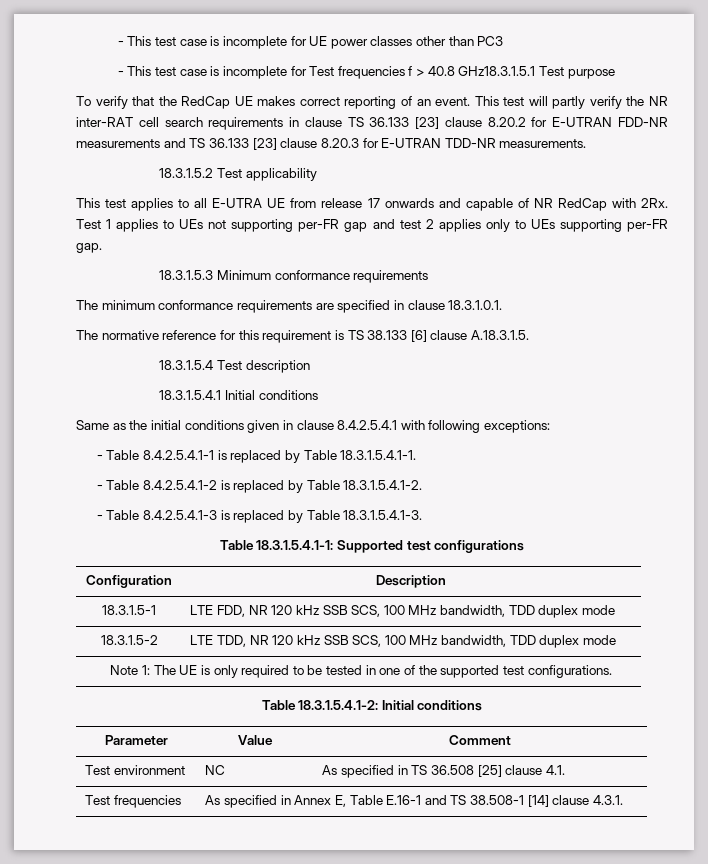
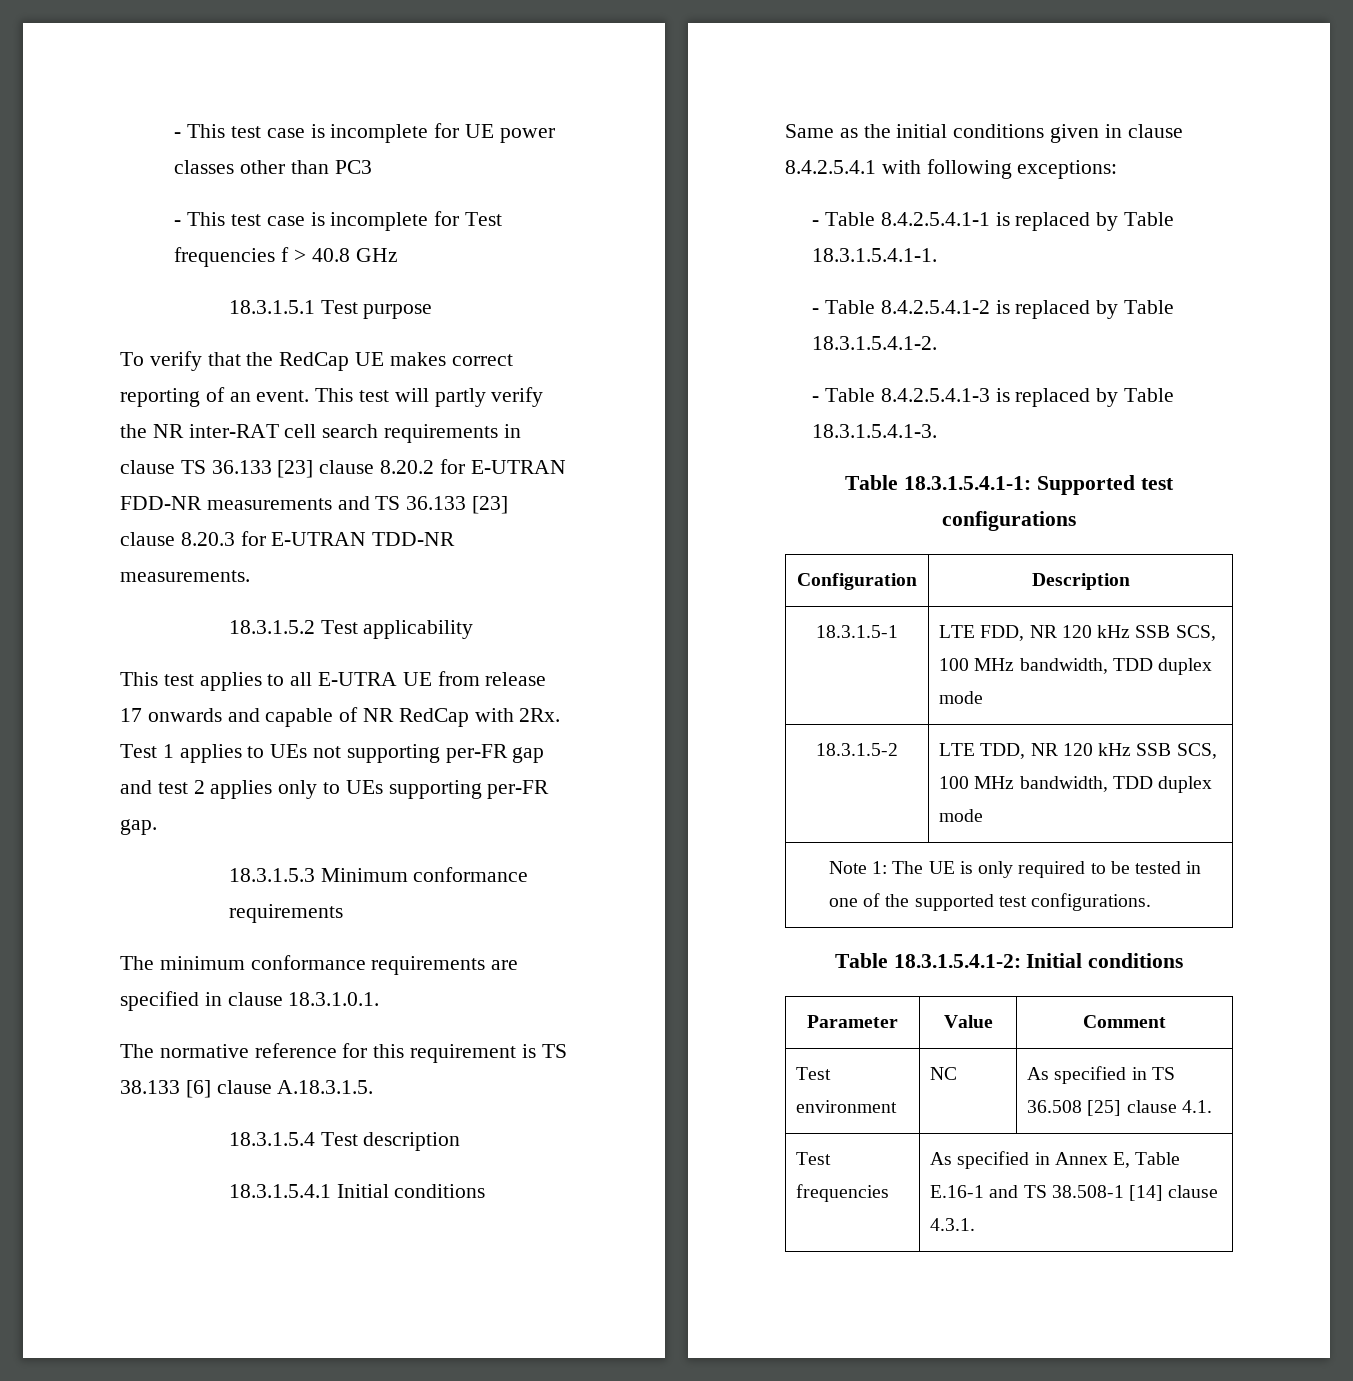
- - This test case is incomplete for Test frequencies f > 40.8 GHz18.3.1.5.1 Test purpose
+ - This test case is incomplete for Test frequencies f > 40.8 GHz
+ 18.3.1.5.1 Test purpose

